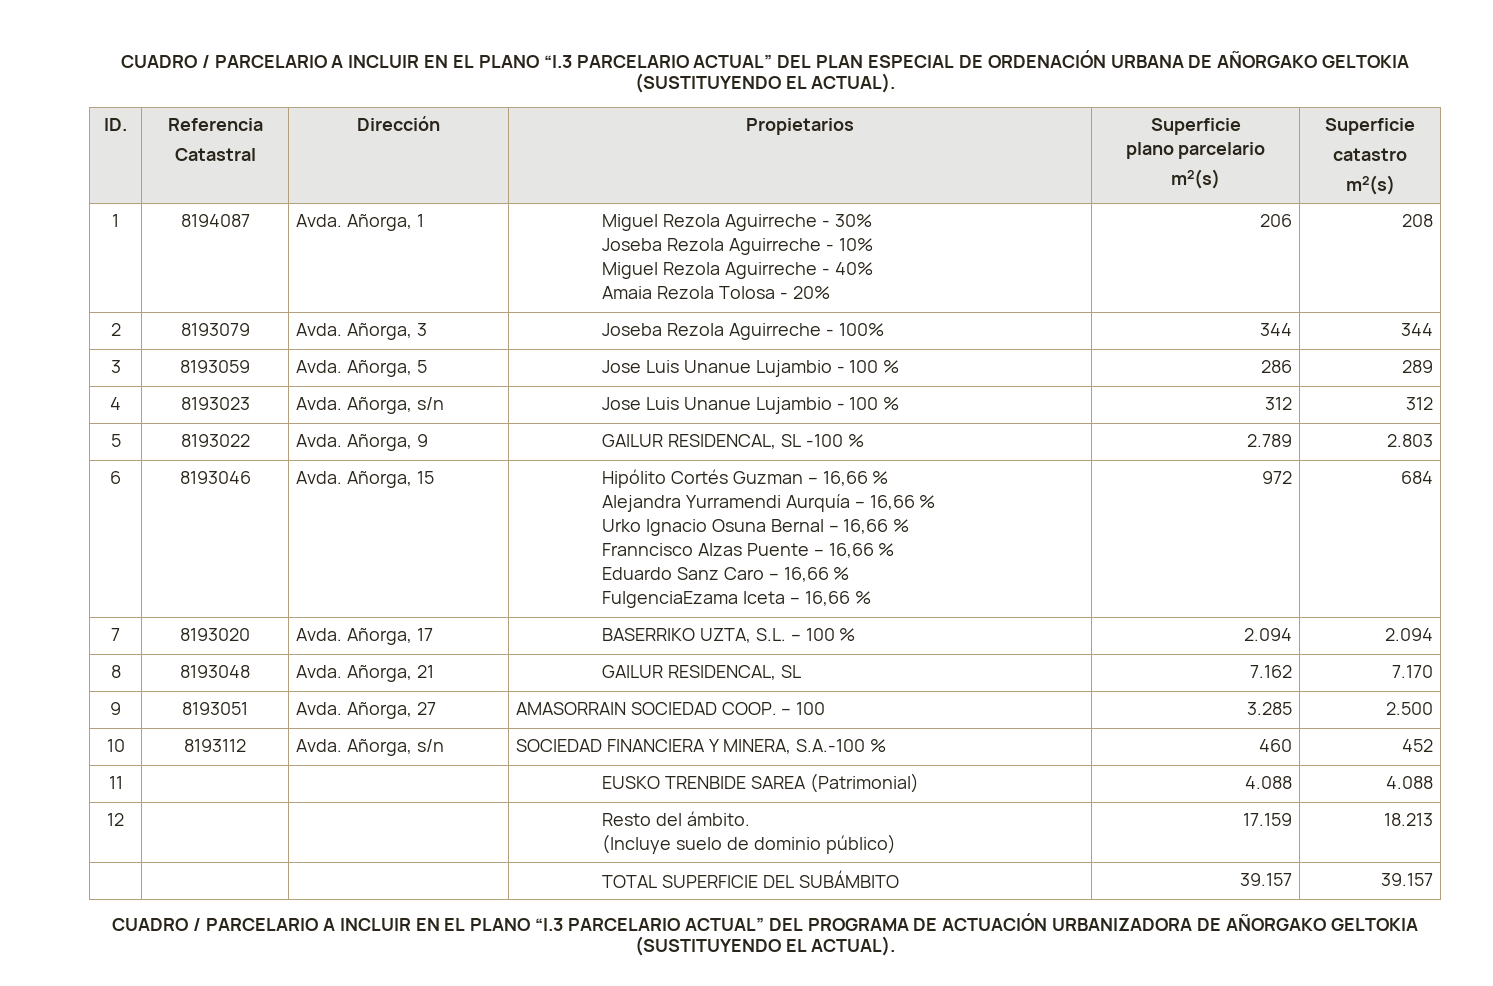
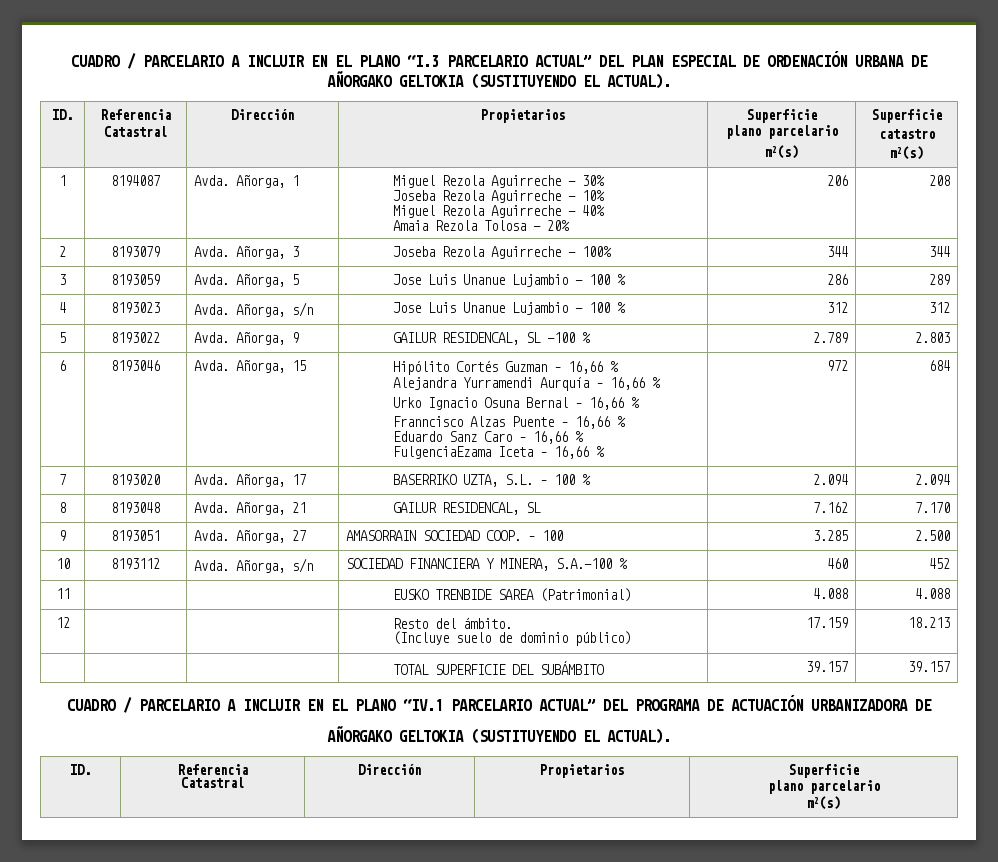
- CUADRO / PARCELARIO A INCLUIR EN EL PLANO “I.3 PARCELARIO ACTUAL” DEL PROGRAMA DE ACTUACIÓN URBANIZADORA DE AÑORGAKO GELTOKIA (SUSTITUYENDO EL ACTUAL).
+ CUADRO / PARCELARIO A INCLUIR EN EL PLANO “IV.1 PARCELARIO ACTUAL” DEL PROGRAMA DE ACTUACIÓN URBANIZADORA DE
+ AÑORGAKO GELTOKIA (SUSTITUYENDO EL ACTUAL).
+ ID. | Referencia
+ Catastral | Dirección | Propietarios | Superficie
+ plano parcelario
+ m2(s)

